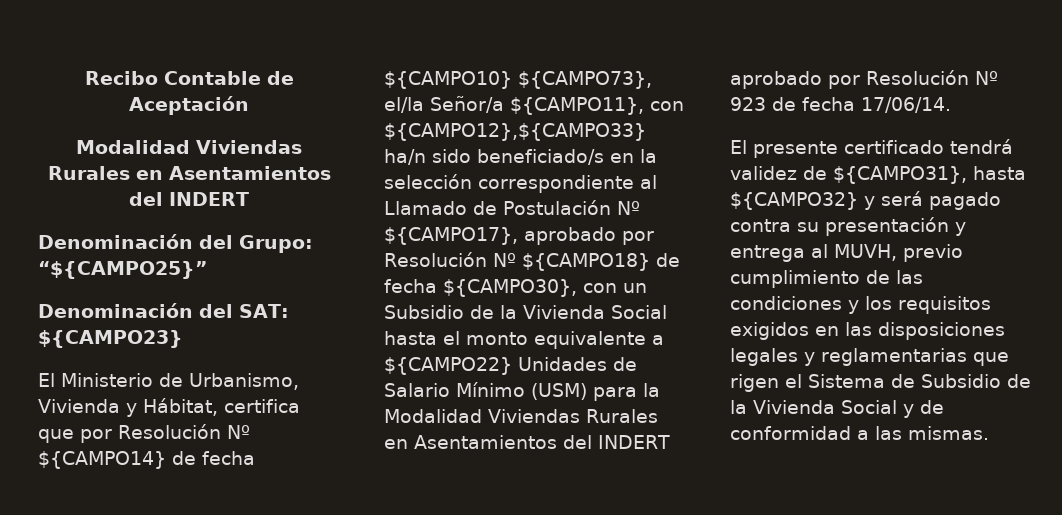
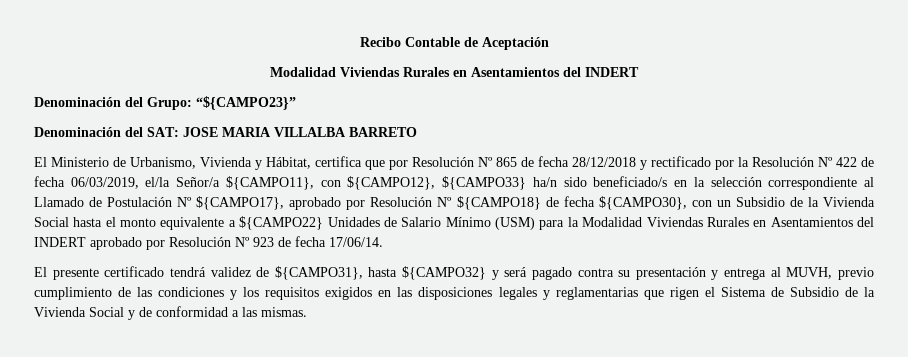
- Denominación del Grupo: “${CAMPO25}”
+ Denominación del Grupo: “${CAMPO23}”
- Denominación del SAT: ${CAMPO23}
+ Denominación del SAT: JOSE MARIA VILLALBA BARRETO
- El Ministerio de Urbanismo, Vivienda y Hábitat, certifica que por Resolución Nº ${CAMPO14} de fecha ${CAMPO10} ${CAMPO73}, el/la Señor/a ${CAMPO11}, con ${CAMPO12},${CAMPO33} ha/n sido beneficiado/s en la selección correspondiente al Llamado de Postulación Nº ${CAMPO17}, aprobado por Resolución Nº ${CAMPO18} de fecha ${CAMPO30}, con un Subsidio de la Vivienda Social hasta el monto equivalente a ${CAMPO22} Unidades de Salario Mínimo (USM) para la Modalidad Viviendas Rurales en Asentamientos del INDERT aprobado por Resolución Nº 923 de fecha 17/06/14.
+ El Ministerio de Urbanismo, Vivienda y Hábitat, certifica que por Resolución Nº 865 de fecha 28/12/2018 y rectificado por la Resolución Nº 422 de fecha 06/03/2019, el/la Señor/a ${CAMPO11}, con ${CAMPO12}, ${CAMPO33} ha/n sido beneficiado/s en la selección correspondiente al Llamado de Postulación Nº ${CAMPO17}, aprobado por Resolución Nº ${CAMPO18} de fecha ${CAMPO30}, con un Subsidio de la Vivienda Social hasta el monto equivalente a ${CAMPO22} Unidades de Salario Mínimo (USM) para la Modalidad Viviendas Rurales en Asentamientos del INDERT aprobado por Resolución Nº 923 de fecha 17/06/14.

